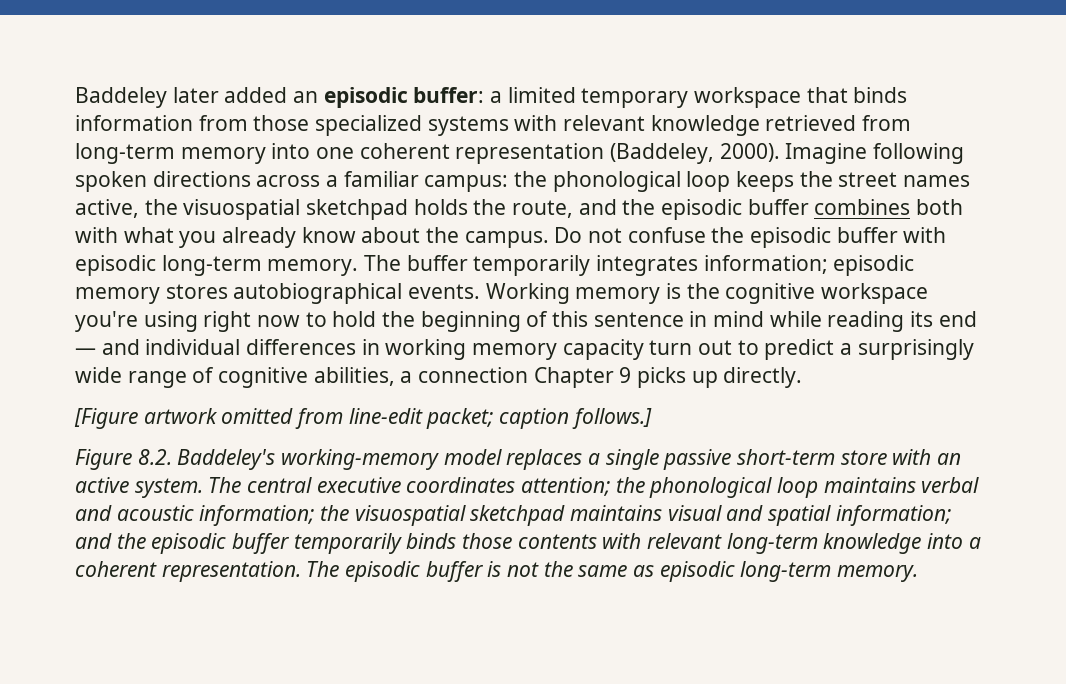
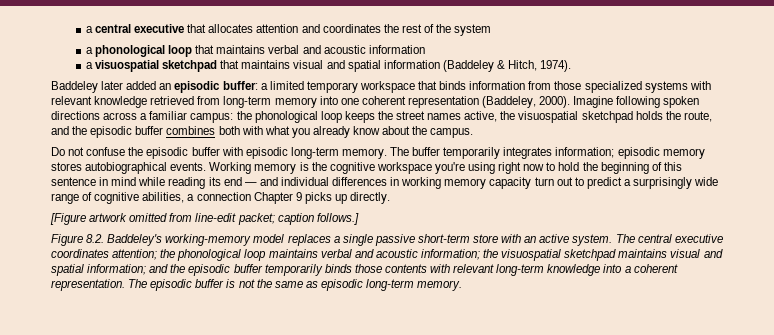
+ a central executive that allocates attention and coordinates the rest of the system
+ a phonological loop that maintains verbal and acoustic information
+ a visuospatial sketchpad that maintains visual and spatial information (Baddeley & Hitch, 1974).
- Imagine following spoken directions across a familiar campus: the phonological loop keeps the street names active, the visuospatial sketchpad holds the route, and the episodic buffer combines both with what you already know about the campus. Do not confuse the episodic buffer with episodic long-term memory.
+ Imagine following spoken directions across a familiar campus: the phonological loop keeps the street names active, the visuospatial sketchpad holds the route, and the episodic buffer combines both with what you already know about the campus.
+ Do not confuse the episodic buffer with episodic long-term memory.

